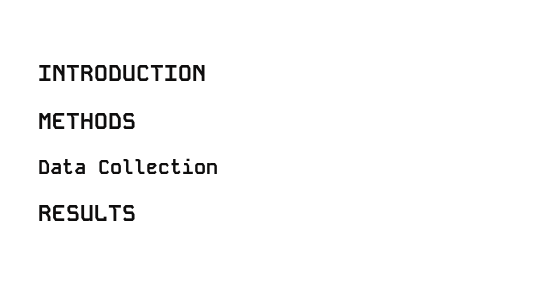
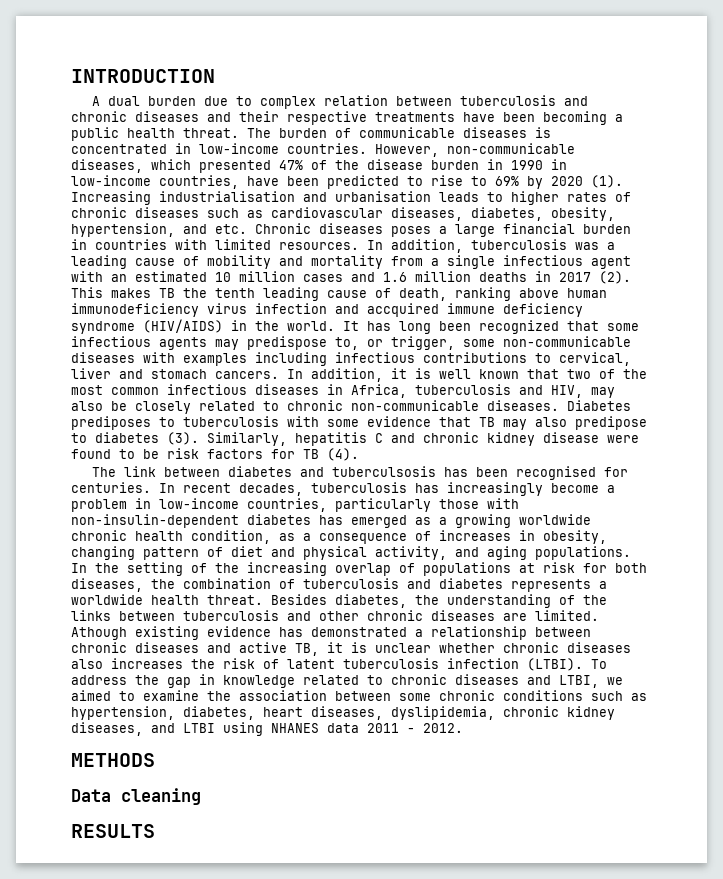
+ A dual burden due to complex relation between tuberculosis and chronic diseases and their respective treatments have been becoming a public health threat. The burden of communicable diseases is concentrated in low-income countries. However, non-communicable diseases, which presented 47% of the disease burden in 1990 in low-income countries, have been predicted to rise to 69% by 2020 (1). Increasing industrialisation and urbanisation leads to higher rates of chronic diseases such as cardiovascular diseases, diabetes, obesity, hypertension, and etc. Chronic diseases poses a large financial burden in countries with limited resources. In addition, tuberculosis was a leading cause of mobility and mortality from a single infectious agent with an estimated 10 million cases and 1.6 million deaths in 2017 (2). This makes TB the tenth leading cause of death, ranking above human immunodeficiency virus infection and accquired immune deficiency syndrome (HIV/AIDS) in the world. It has long been recognized that some infectious agents may predispose to, or trigger, some non-communicable diseases with examples including infectious contributions to cervical, liver and stomach cancers. In addition, it is well known that two of the most common infectious diseases in Africa, tuberculosis and HIV, may also be closely related to chronic non-communicable diseases. Diabetes prediposes to tuberculosis with some evidence that TB may also predipose to diabetes (3). Similarly, hepatitis C and chronic kidney disease were found to be risk factors for TB (4).
+ The link between diabetes and tuberculsosis has been recognised for centuries. In recent decades, tuberculosis has increasingly become a problem in low-income countries, particularly those with non-insulin-dependent diabetes has emerged as a growing worldwide chronic health condition, as a consequence of increases in obesity, changing pattern of diet and physical activity, and aging populations. In the setting of the increasing overlap of populations at risk for both diseases, the combination of tuberculosis and diabetes represents a worldwide health threat. Besides diabetes, the understanding of the links between tuberculosis and other chronic diseases are limited. Athough existing evidence has demonstrated a relationship between chronic diseases and active TB, it is unclear whether chronic diseases also increases the risk of latent tuberculosis infection (LTBI). To address the gap in knowledge related to chronic diseases and LTBI, we aimed to examine the association between some chronic conditions such as hypertension, diabetes, heart diseases, dyslipidemia, chronic kidney diseases, and LTBI using NHANES data 2011 - 2012.
- Data Collection
+ Data cleaning

